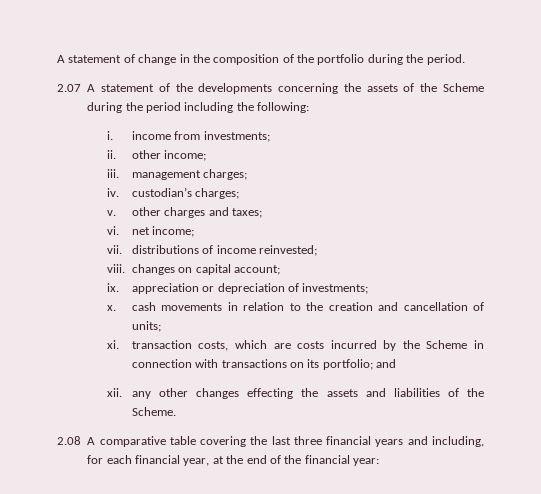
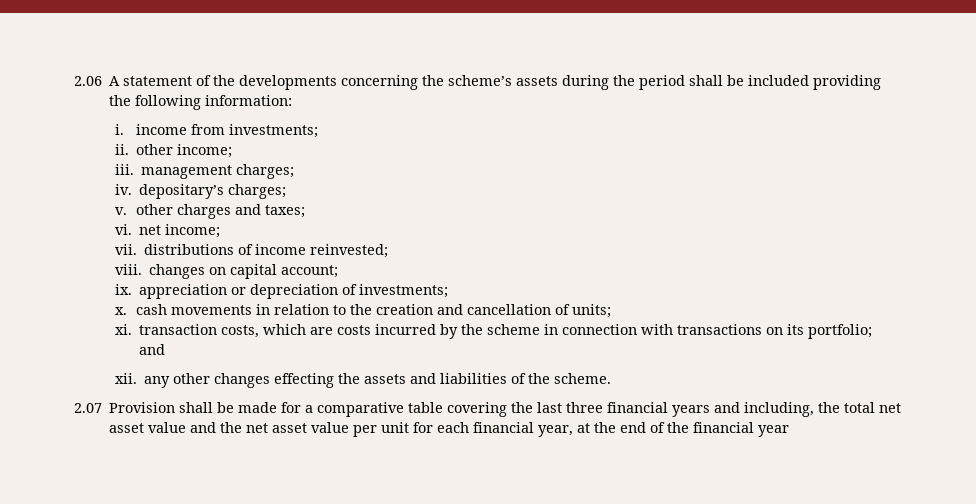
- A statement of change in the composition of the portfolio during the period.
- 2.07 A statement of the developments concerning the assets of the Scheme during the period including the following:
+ 2.06 A statement of the developments concerning the scheme’s assets during the period shall be included providing the following information:
- iv. custodian’s charges;
+ iv. depositary’s charges;
- xi. transaction costs, which are costs incurred by the Scheme in connection with transactions on its portfolio; and
+ xi. transaction costs, which are costs incurred by the scheme in connection with transactions on its portfolio; and
- xii. any other changes effecting the assets and liabilities of the Scheme.
- 2.08 A comparative table covering the last three financial years and including, for each financial year, at the end of the financial year:
+ xii. any other changes effecting the assets and liabilities of the scheme.
+ 2.07 Provision shall be made for a comparative table covering the last three financial years and including, the total net asset value and the net asset value per unit for each financial year, at the end of the financial year

